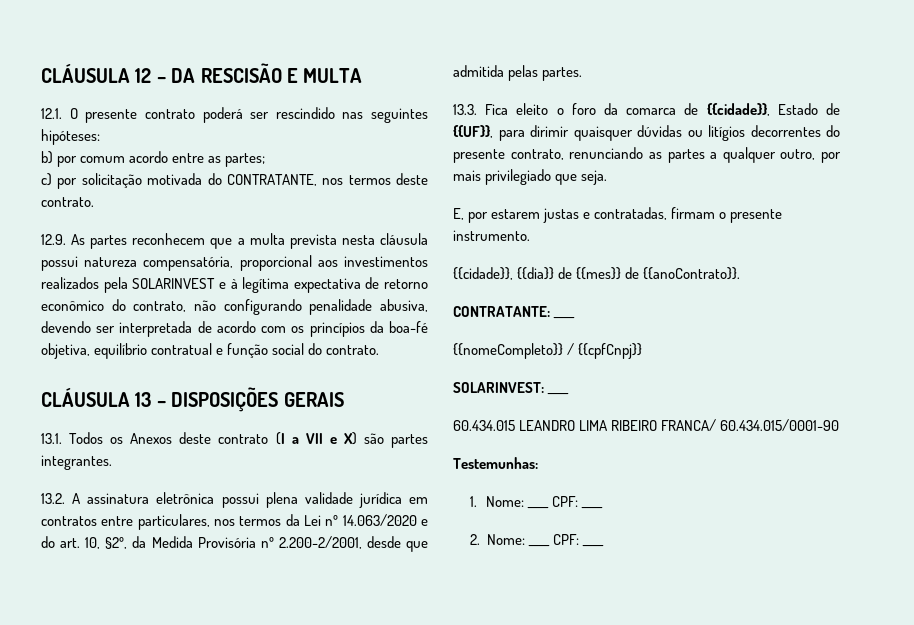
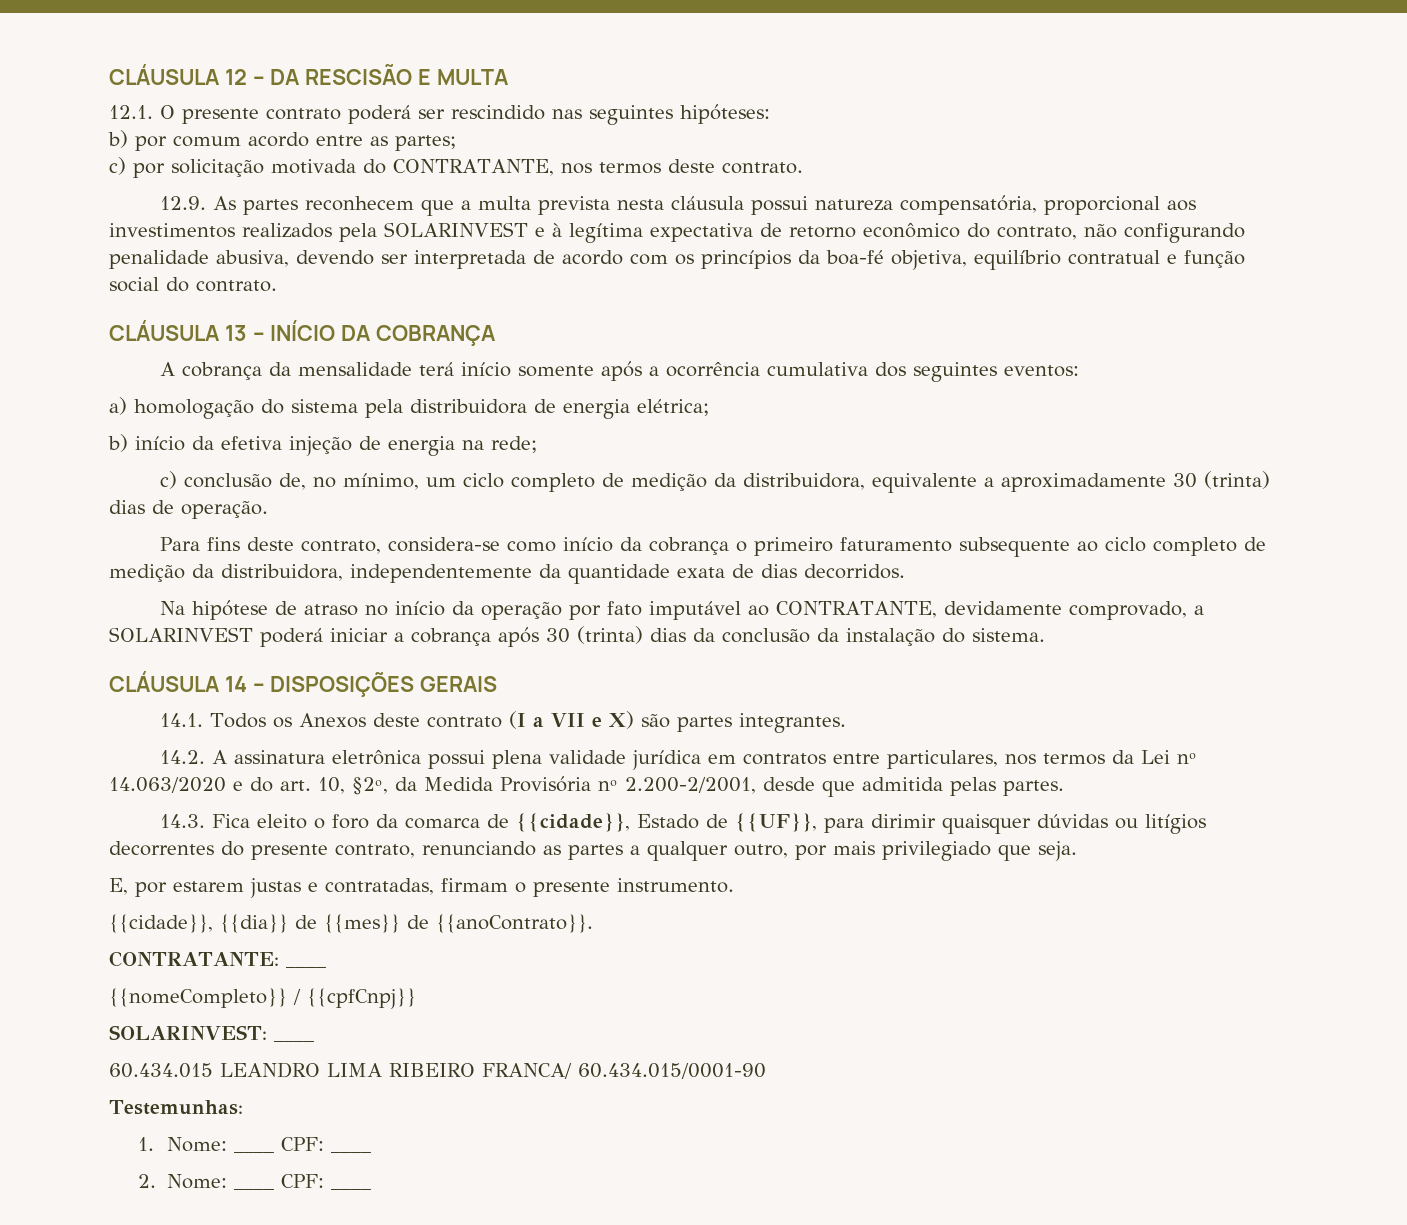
- CLÁUSULA 13 – DISPOSIÇÕES GERAIS
+ CLÁUSULA 13 – INÍCIO DA COBRANÇA
+ A cobrança da mensalidade terá início somente após a ocorrência cumulativa dos seguintes eventos:
+ a) homologação do sistema pela distribuidora de energia elétrica;
+ b) início da efetiva injeção de energia na rede;
+ c) conclusão de, no mínimo, um ciclo completo de medição da distribuidora, equivalente a aproximadamente 30 (trinta) dias de operação.
+ Para fins deste contrato, considera-se como início da cobrança o primeiro faturamento subsequente ao ciclo completo de medição da distribuidora, independentemente da quantidade exata de dias decorridos.
+ Na hipótese de atraso no início da operação por fato imputável ao CONTRATANTE, devidamente comprovado, a SOLARINVEST poderá iniciar a cobrança após 30 (trinta) dias da conclusão da instalação do sistema.
+ CLÁUSULA 14 – DISPOSIÇÕES GERAIS
- 13.1. Todos os Anexos deste contrato (I a VII e X) são partes integrantes.
+ 14.1. Todos os Anexos deste contrato (I a VII e X) são partes integrantes.
- 13.2. A assinatura eletrônica possui plena validade jurídica em contratos entre particulares, nos termos da Lei nº 14.063/2020 e do art. 10, §2º, da Medida Provisória nº 2.200-2/2001, desde que admitida pelas partes.
+ 14.2. A assinatura eletrônica possui plena validade jurídica em contratos entre particulares, nos termos da Lei nº 14.063/2020 e do art. 10, §2º, da Medida Provisória nº 2.200-2/2001, desde que admitida pelas partes.
- 13.3. Fica eleito o foro da comarca de {{cidade}}, Estado de {{UF}}, para dirimir quaisquer dúvidas ou litígios decorrentes do presente contrato, renunciando as partes a qualquer outro, por mais privilegiado que seja.
+ 14.3. Fica eleito o foro da comarca de {{cidade}}, Estado de {{UF}}, para dirimir quaisquer dúvidas ou litígios decorrentes do presente contrato, renunciando as partes a qualquer outro, por mais privilegiado que seja.

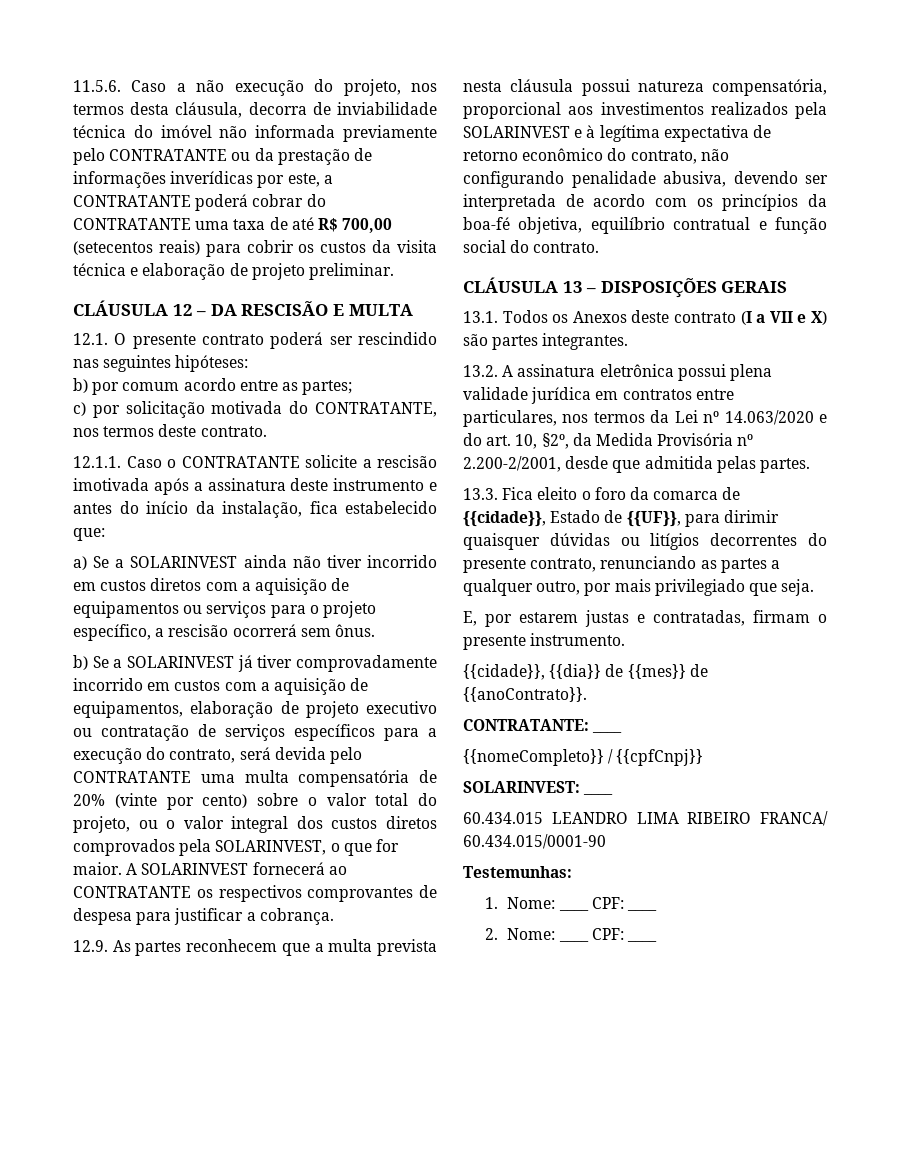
+ 11.5.6. Caso a não execução do projeto, nos termos desta cláusula, decorra de inviabilidade técnica do imóvel não informada previamente pelo CONTRATANTE ou da prestação de informações inverídicas por este, a CONTRATANTE poderá cobrar do CONTRATANTE uma taxa de até R$ 700,00 (setecentos reais) para cobrir os custos da visita técnica e elaboração de projeto preliminar.
+ 12.1.1. Caso o CONTRATANTE solicite a rescisão imotivada após a assinatura deste instrumento e antes do início da instalação, fica estabelecido que:
+ a) Se a SOLARINVEST ainda não tiver incorrido em custos diretos com a aquisição de equipamentos ou serviços para o projeto específico, a rescisão ocorrerá sem ônus.
+ b) Se a SOLARINVEST já tiver comprovadamente incorrido em custos com a aquisição de equipamentos, elaboração de projeto executivo ou contratação de serviços específicos para a execução do contrato, será devida pelo CONTRATANTE uma multa compensatória de 20% (vinte por cento) sobre o valor total do projeto, ou o valor integral dos custos diretos comprovados pela SOLARINVEST, o que for maior. A SOLARINVEST fornecerá ao CONTRATANTE os respectivos comprovantes de despesa para justificar a cobrança.
- CLÁUSULA 13 – INÍCIO DA COBRANÇA
- A cobrança da mensalidade terá início somente após a ocorrência cumulativa dos seguintes eventos:
- a) homologação do sistema pela distribuidora de energia elétrica;
- b) início da efetiva injeção de energia na rede;
- c) conclusão de, no mínimo, um ciclo completo de medição da distribuidora, equivalente a aproximadamente 30 (trinta) dias de operação.
- Para fins deste contrato, considera-se como início da cobrança o primeiro faturamento subsequente ao ciclo completo de medição da distribuidora, independentemente da quantidade exata de dias decorridos.
- Na hipótese de atraso no início da operação por fato imputável ao CONTRATANTE, devidamente comprovado, a SOLARINVEST poderá iniciar a cobrança após 30 (trinta) dias da conclusão da instalação do sistema.
- CLÁUSULA 14 – DISPOSIÇÕES GERAIS
+ CLÁUSULA 13 – DISPOSIÇÕES GERAIS
- 14.1. Todos os Anexos deste contrato (I a VII e X) são partes integrantes.
+ 13.1. Todos os Anexos deste contrato (I a VII e X) são partes integrantes.
- 14.2. A assinatura eletrônica possui plena validade jurídica em contratos entre particulares, nos termos da Lei nº 14.063/2020 e do art. 10, §2º, da Medida Provisória nº 2.200-2/2001, desde que admitida pelas partes.
+ 13.2. A assinatura eletrônica possui plena validade jurídica em contratos entre particulares, nos termos da Lei nº 14.063/2020 e do art. 10, §2º, da Medida Provisória nº 2.200-2/2001, desde que admitida pelas partes.
- 14.3. Fica eleito o foro da comarca de {{cidade}}, Estado de {{UF}}, para dirimir quaisquer dúvidas ou litígios decorrentes do presente contrato, renunciando as partes a qualquer outro, por mais privilegiado que seja.
+ 13.3. Fica eleito o foro da comarca de {{cidade}}, Estado de {{UF}}, para dirimir quaisquer dúvidas ou litígios decorrentes do presente contrato, renunciando as partes a qualquer outro, por mais privilegiado que seja.

